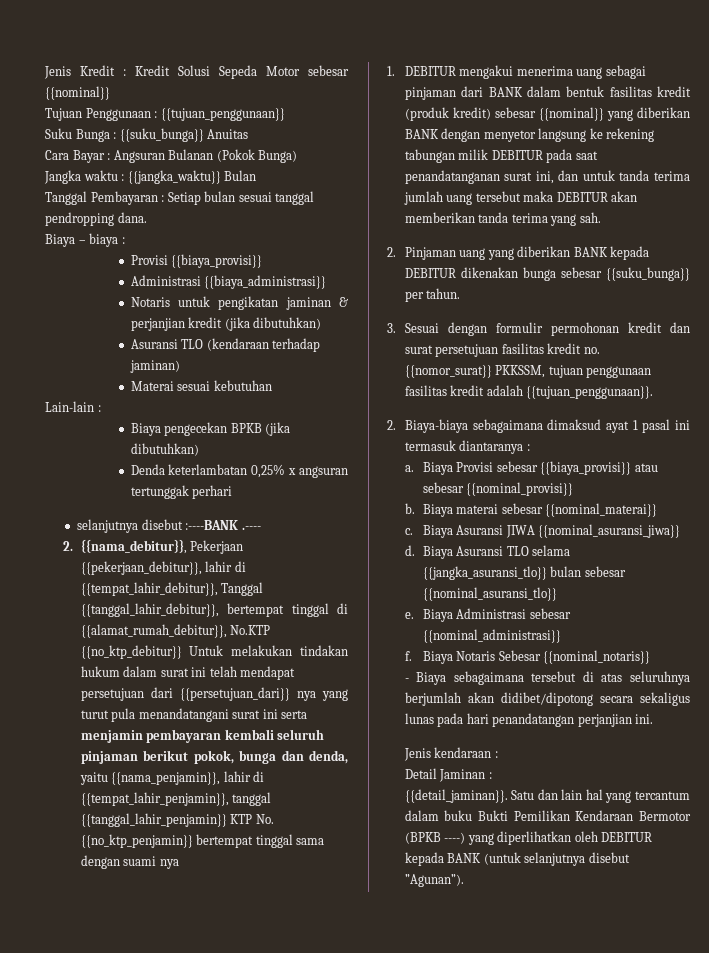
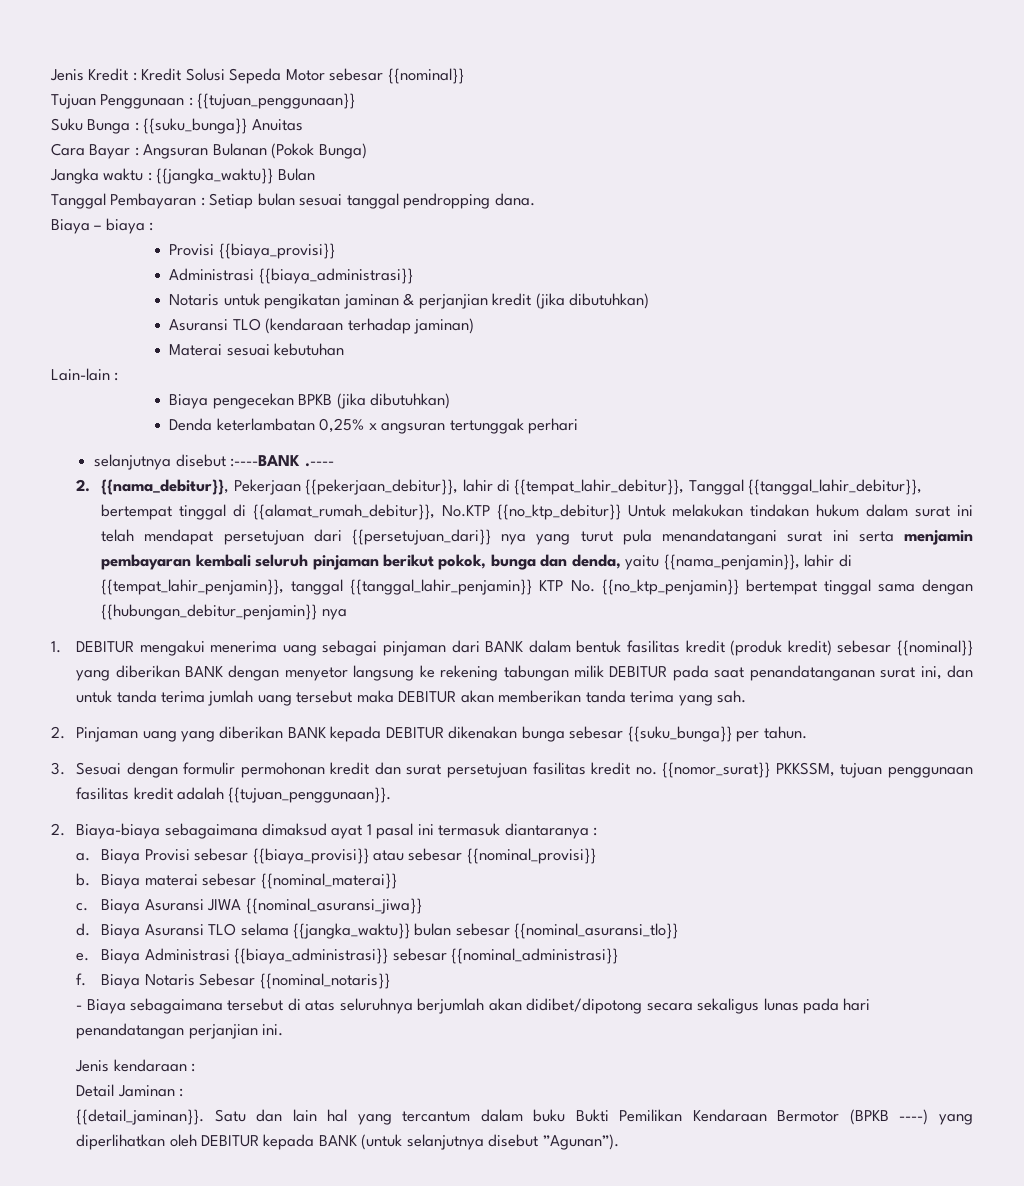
- 2. {{nama_debitur}}, Pekerjaan {{pekerjaan_debitur}}, lahir di {{tempat_lahir_debitur}}, Tanggal {{tanggal_lahir_debitur}}, bertempat tinggal di {{alamat_rumah_debitur}}, No.KTP {{no_ktp_debitur}} Untuk melakukan tindakan hukum dalam surat ini telah mendapat persetujuan dari {{persetujuan_dari}} nya yang turut pula menandatangani surat ini serta menjamin pembayaran kembali seluruh pinjaman berikut pokok, bunga dan denda, yaitu {{nama_penjamin}}, lahir di {{tempat_lahir_penjamin}}, tanggal {{tanggal_lahir_penjamin}} KTP No. {{no_ktp_penjamin}} bertempat tinggal sama dengan suami nya
+ 2. {{nama_debitur}}, Pekerjaan {{pekerjaan_debitur}}, lahir di {{tempat_lahir_debitur}}, Tanggal {{tanggal_lahir_debitur}}, bertempat tinggal di {{alamat_rumah_debitur}}, No.KTP {{no_ktp_debitur}} Untuk melakukan tindakan hukum dalam surat ini telah mendapat persetujuan dari {{persetujuan_dari}} nya yang turut pula menandatangani surat ini serta menjamin pembayaran kembali seluruh pinjaman berikut pokok, bunga dan denda, yaitu {{nama_penjamin}}, lahir di {{tempat_lahir_penjamin}}, tanggal {{tanggal_lahir_penjamin}} KTP No. {{no_ktp_penjamin}} bertempat tinggal sama dengan {{hubungan_debitur_penjamin}} nya
- Biaya Asuransi TLO selama {{jangka_asuransi_tlo}} bulan sebesar {{nominal_asuransi_tlo}}
+ Biaya Asuransi TLO selama {{jangka_waktu}} bulan sebesar {{nominal_asuransi_tlo}}
- Biaya Administrasi sebesar {{nominal_administrasi}}
+ Biaya Administrasi {{biaya_administrasi}} sebesar {{nominal_administrasi}}

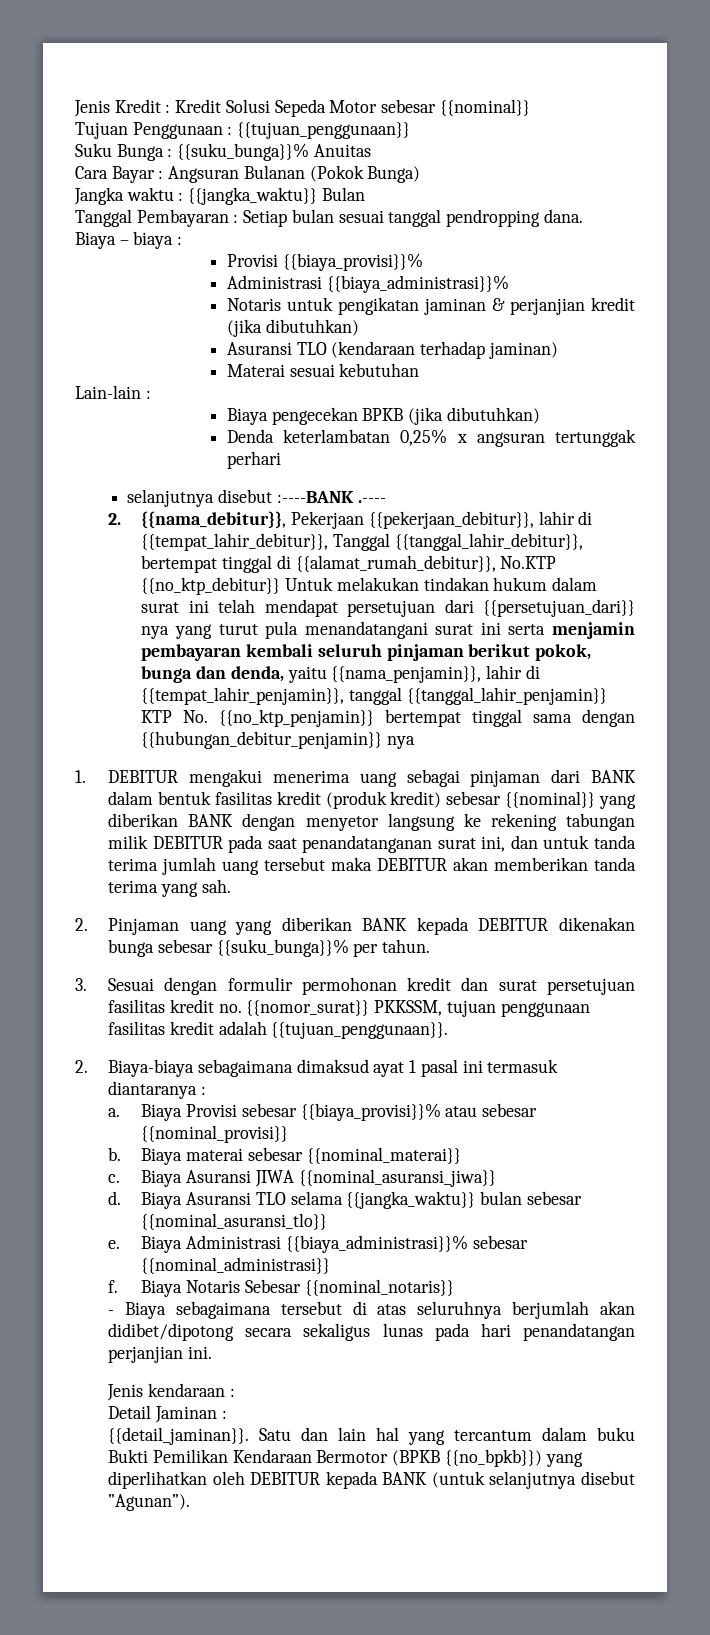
- Suku Bunga : {{suku_bunga}} Anuitas
+ Suku Bunga : {{suku_bunga}}% Anuitas
- Provisi {{biaya_provisi}}
- Administrasi {{biaya_administrasi}}
+ Provisi {{biaya_provisi}}%
+ Administrasi {{biaya_administrasi}}%
- 2. Pinjaman uang yang diberikan BANK kepada DEBITUR dikenakan bunga sebesar {{suku_bunga}} per tahun.
+ 2. Pinjaman uang yang diberikan BANK kepada DEBITUR dikenakan bunga sebesar {{suku_bunga}}% per tahun.
- Biaya Provisi sebesar {{biaya_provisi}} atau sebesar {{nominal_provisi}}
+ Biaya Provisi sebesar {{biaya_provisi}}% atau sebesar {{nominal_provisi}}
- Biaya Administrasi {{biaya_administrasi}} sebesar {{nominal_administrasi}}
+ Biaya Administrasi {{biaya_administrasi}}% sebesar {{nominal_administrasi}}
- Satu dan lain hal yang tercantum dalam buku Bukti Pemilikan Kendaraan Bermotor (BPKB ----) yang diperlihatkan oleh DEBITUR kepada BANK (untuk selanjutnya disebut ”Agunan”).
+ Satu dan lain hal yang tercantum dalam buku Bukti Pemilikan Kendaraan Bermotor (BPKB {{no_bpkb}}) yang diperlihatkan oleh DEBITUR kepada BANK (untuk selanjutnya disebut ”Agunan”).

